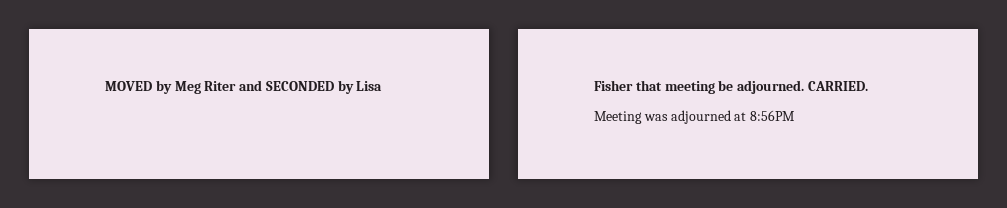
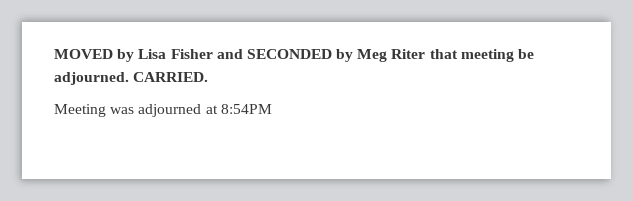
- MOVED by Meg Riter and SECONDED by Lisa Fisher that meeting be adjourned.
+ MOVED by Lisa Fisher and SECONDED by Meg Riter that meeting be adjourned.
- Meeting was adjourned at 8:56PM
+ Meeting was adjourned at 8:54PM

